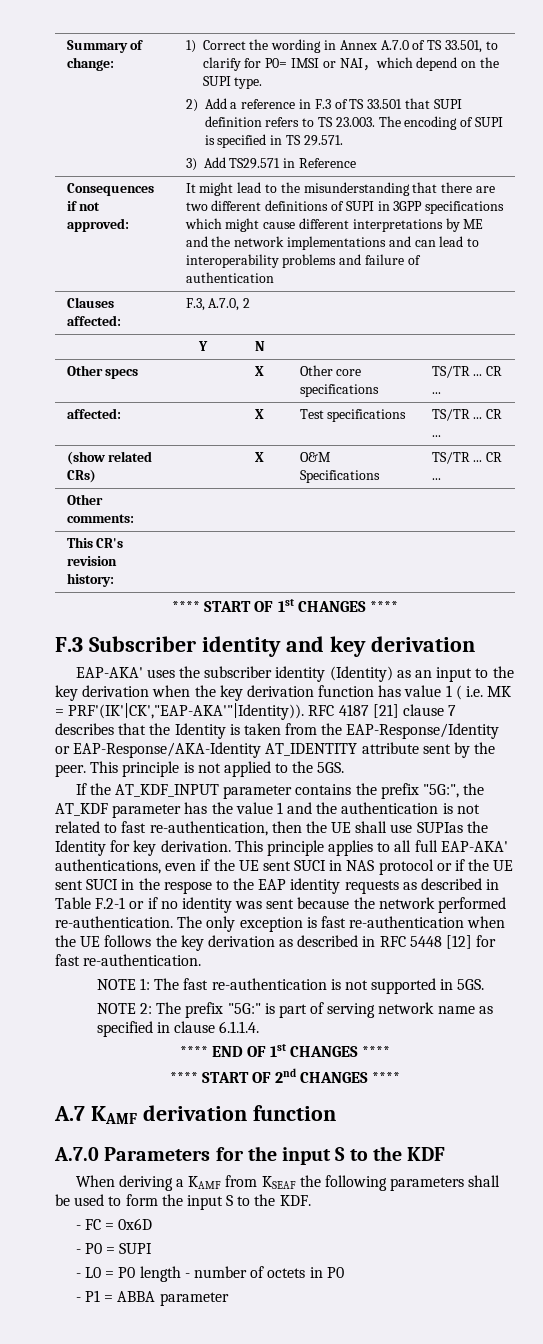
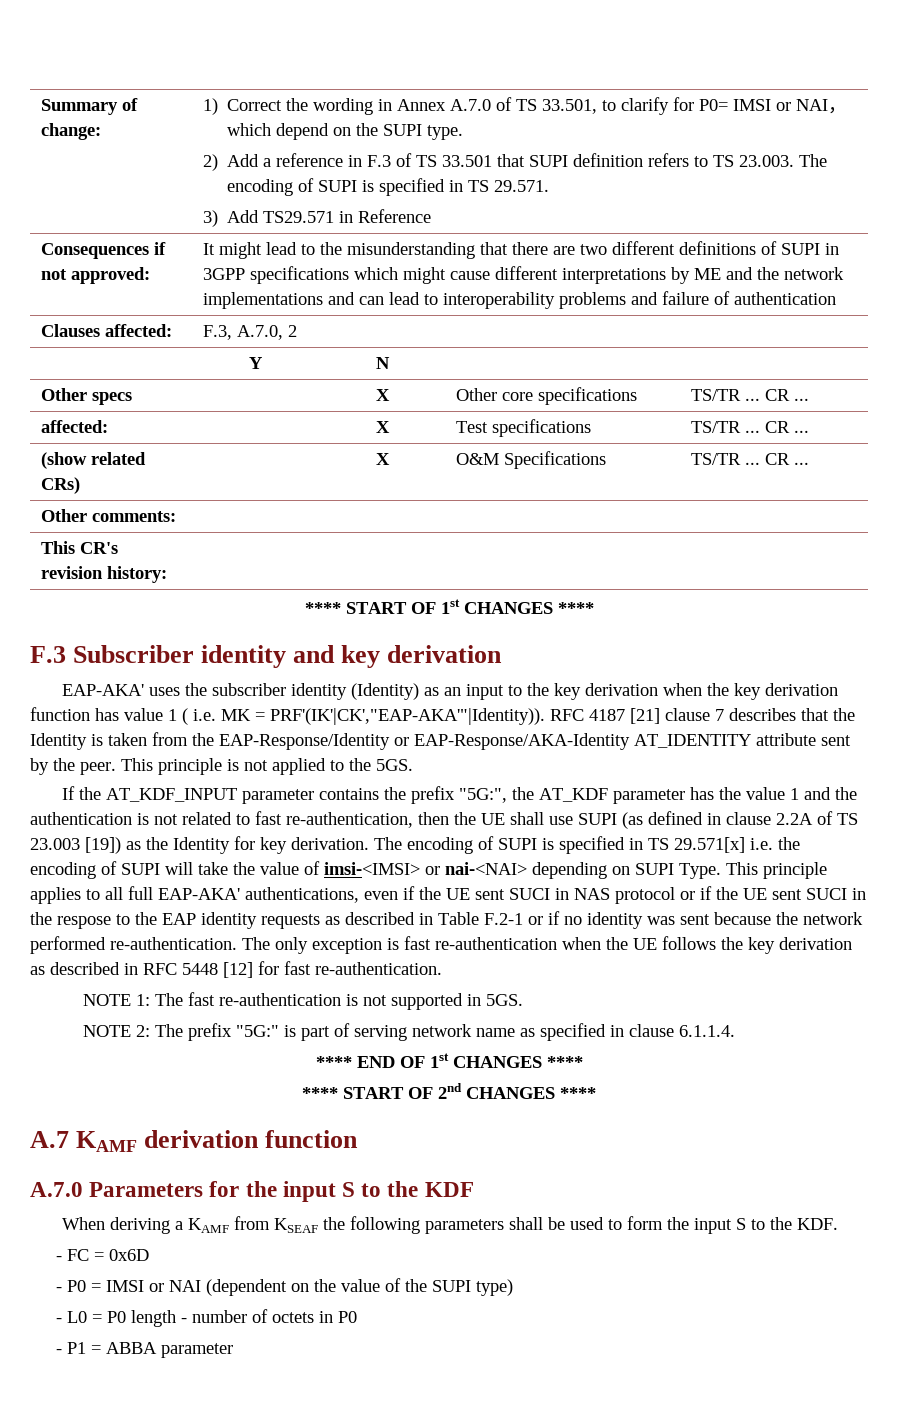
- If the AT_KDF_INPUT parameter contains the prefix "5G:", the AT_KDF parameter has the value 1 and the authentication is not related to fast re-authentication, then the UE shall use SUPIas the Identity for key derivation.
+ If the AT_KDF_INPUT parameter contains the prefix "5G:", the AT_KDF parameter has the value 1 and the authentication is not related to fast re-authentication, then the UE shall use SUPI (as defined in clause 2.2A of TS 23.003 [19]) as the Identity for key derivation.
+ The encoding of SUPI is specified in TS 29.571[x] i.e. the encoding of SUPI will take the value of imsi-<IMSI> or nai-<NAI> depending on SUPI Type.
- - P0 = SUPI
+ - P0 = IMSI or NAI (dependent on the value of the SUPI type)

